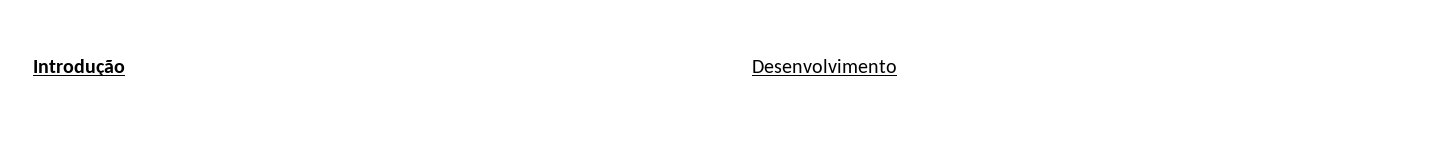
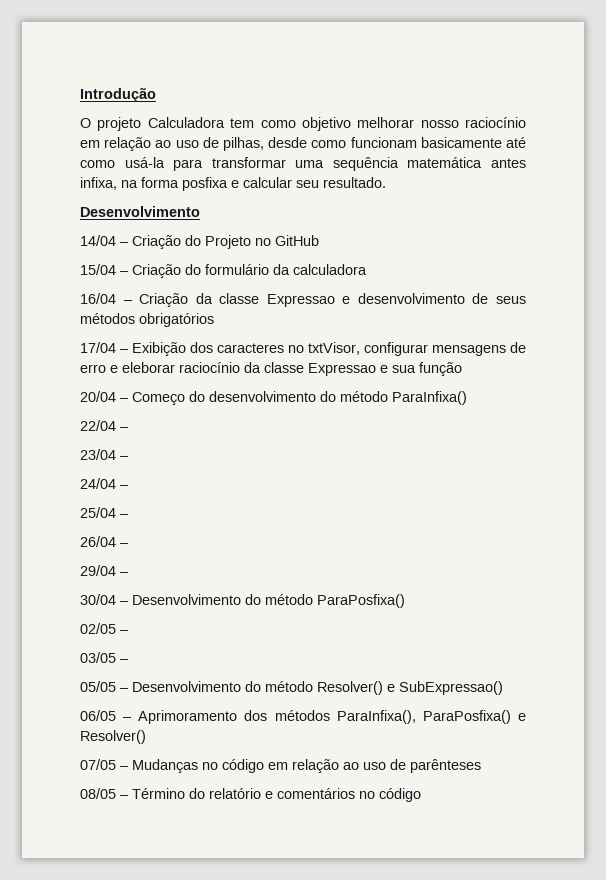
+ O projeto Calculadora tem como objetivo melhorar nosso raciocínio em relação ao uso de pilhas, desde como funcionam basicamente até como usá-la para transformar uma sequência matemática antes infixa, na forma posfixa e calcular seu resultado.
  Desenvolvimento
+ 14/04 – Criação do Projeto no GitHub
+ 15/04 – Criação do formulário da calculadora
+ 16/04 – Criação da classe Expressao e desenvolvimento de seus métodos obrigatórios
+ 17/04 – Exibição dos caracteres no txtVisor, configurar mensagens de erro e eleborar raciocínio da classe Expressao e sua função
+ 20/04 – Começo do desenvolvimento do método ParaInfixa()
+ 22/04 –
+ 23/04 –
+ 24/04 –
+ 25/04 –
+ 26/04 –
+ 29/04 –
+ 30/04 – Desenvolvimento do método ParaPosfixa()
+ 02/05 –
+ 03/05 –
+ 05/05 – Desenvolvimento do método Resolver() e SubExpressao()
+ 06/05 – Aprimoramento dos métodos ParaInfixa(), ParaPosfixa() e Resolver()
+ 07/05 – Mudanças no código em relação ao uso de parênteses
+ 08/05 – Término do relatório e comentários no código

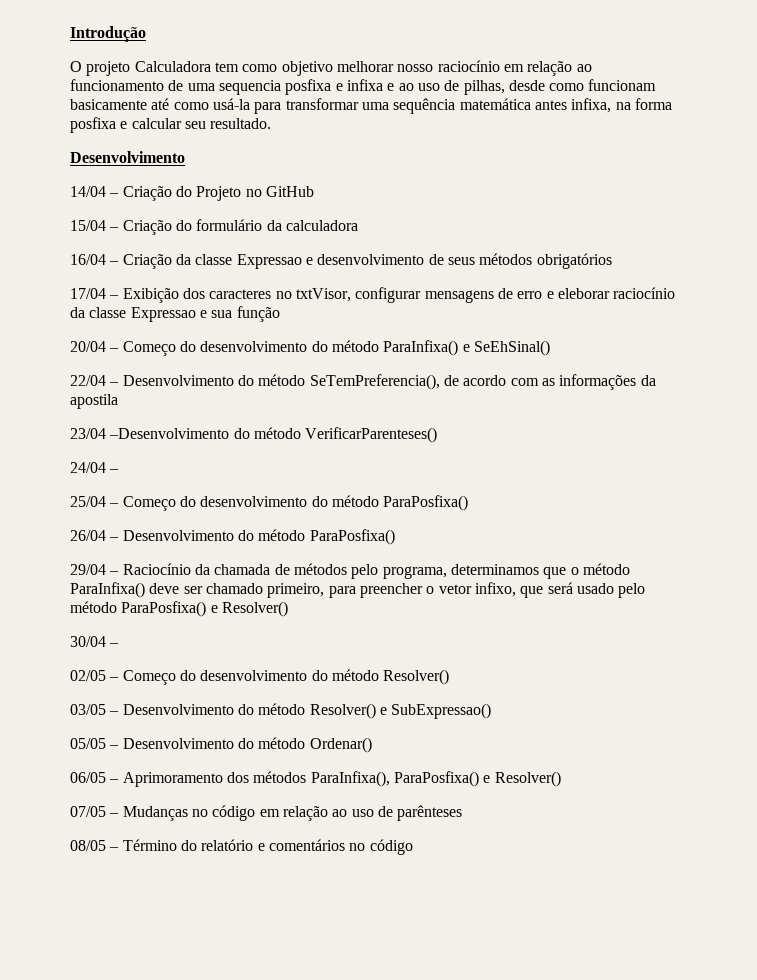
- O projeto Calculadora tem como objetivo melhorar nosso raciocínio em relação ao uso de pilhas, desde como funcionam basicamente até como usá-la para transformar uma sequência matemática antes infixa, na forma posfixa e calcular seu resultado.
+ O projeto Calculadora tem como objetivo melhorar nosso raciocínio em relação ao funcionamento de uma sequencia posfixa e infixa e ao uso de pilhas, desde como funcionam basicamente até como usá-la para transformar uma sequência matemática antes infixa, na forma posfixa e calcular seu resultado.
- 20/04 – Começo do desenvolvimento do método ParaInfixa()
+ 20/04 – Começo do desenvolvimento do método ParaInfixa() e SeEhSinal()
- 22/04 –
- 23/04 –
+ 22/04 – Desenvolvimento do método SeTemPreferencia(), de acordo com as informações da apostila
+ 23/04 –Desenvolvimento do método VerificarParenteses()
  24/04 –
- 25/04 –
- 26/04 –
- 29/04 –
- 30/04 – Desenvolvimento do método ParaPosfixa()
- 02/05 –
+ 25/04 – Começo do desenvolvimento do método ParaPosfixa()
+ 26/04 – Desenvolvimento do método ParaPosfixa()
+ 29/04 – Raciocínio da chamada de métodos pelo programa, determinamos que o método ParaInfixa() deve ser chamado primeiro, para preencher o vetor infixo, que será usado pelo método ParaPosfixa() e Resolver()
+ 30/04 –
+ 02/05 – Começo do desenvolvimento do método Resolver()
- 03/05 –
- 05/05 – Desenvolvimento do método Resolver() e SubExpressao()
+ 03/05 – Desenvolvimento do método Resolver() e SubExpressao()
+ 05/05 – Desenvolvimento do método Ordenar()

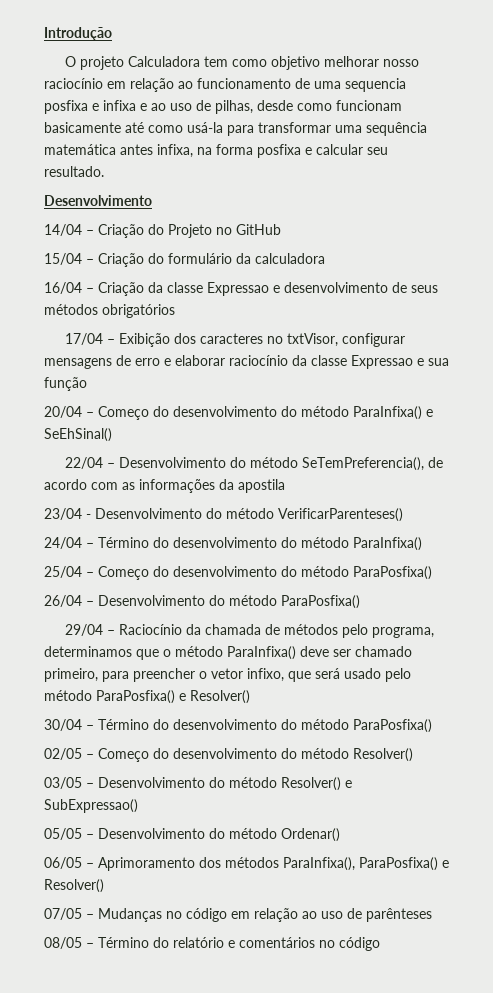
- 17/04 – Exibição dos caracteres no txtVisor, configurar mensagens de erro e eleborar raciocínio da classe Expressao e sua função
+ 17/04 – Exibição dos caracteres no txtVisor, configurar mensagens de erro e elaborar raciocínio da classe Expressao e sua função
- 23/04 –Desenvolvimento do método VerificarParenteses()
+ 23/04 - Desenvolvimento do método VerificarParenteses()
- 24/04 –
+ 24/04 – Término do desenvolvimento do método ParaInfixa()
- 30/04 –
+ 30/04 – Término do desenvolvimento do método ParaPosfixa()

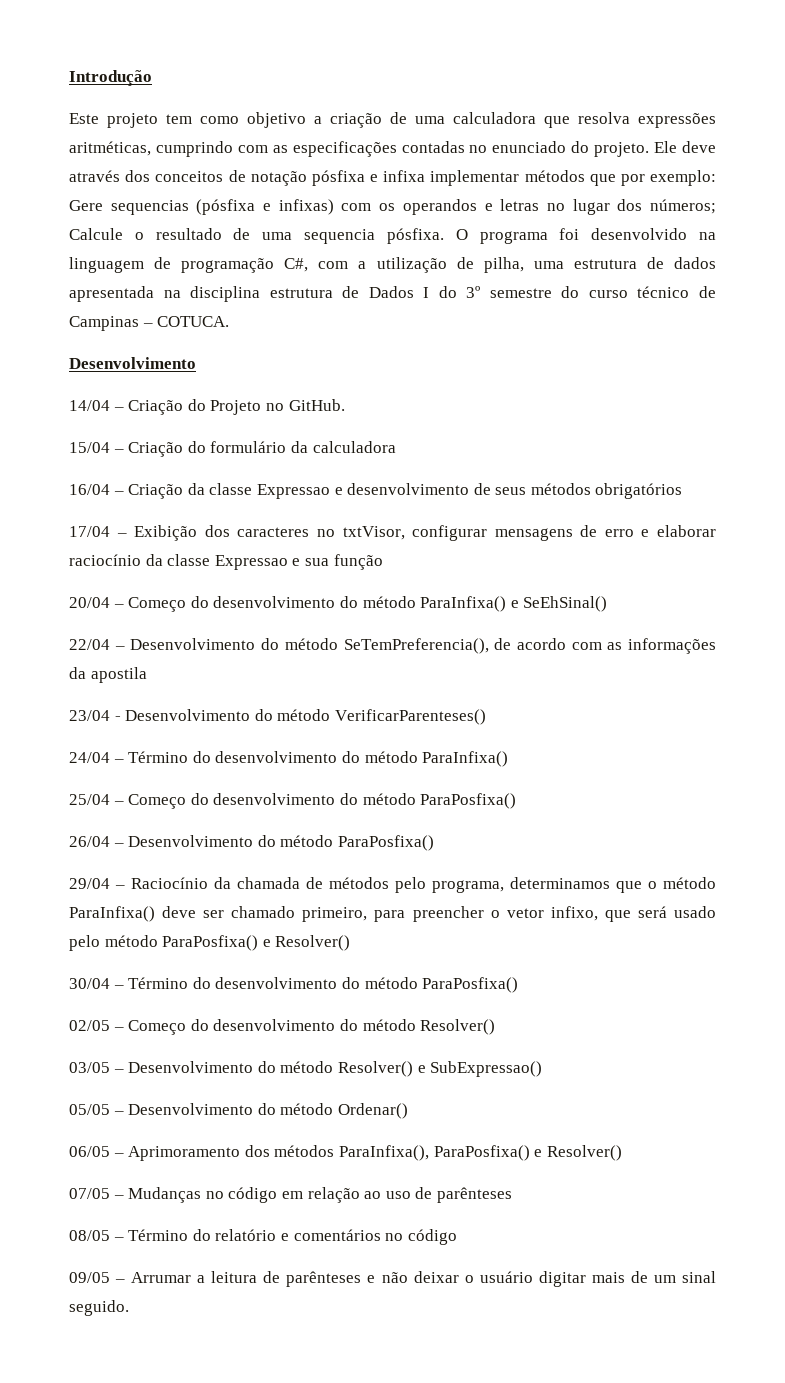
- O projeto Calculadora tem como objetivo melhorar nosso raciocínio em relação ao funcionamento de uma sequencia posfixa e infixa e ao uso de pilhas, desde como funcionam basicamente até como usá-la para transformar uma sequência matemática antes infixa, na forma posfixa e calcular seu resultado.
+ Este projeto tem como objetivo a criação de uma calculadora que resolva expressões aritméticas, cumprindo com as especificações contadas no enunciado do projeto. Ele deve através dos conceitos de notação pósfixa e infixa implementar métodos que por exemplo: Gere sequencias (pósfixa e infixas) com os operandos e letras no lugar dos números; Calcule o resultado de uma sequencia pósfixa. O programa foi desenvolvido na linguagem de programação C#, com a utilização de pilha, uma estrutura de dados apresentada na disciplina estrutura de Dados I do 3º semestre do curso técnico de Campinas – COTUCA.
- 14/04 – Criação do Projeto no GitHub
+ 14/04 – Criação do Projeto no GitHub.
+ 09/05 – Arrumar a leitura de parênteses e não deixar o usuário digitar mais de um sinal seguido.

